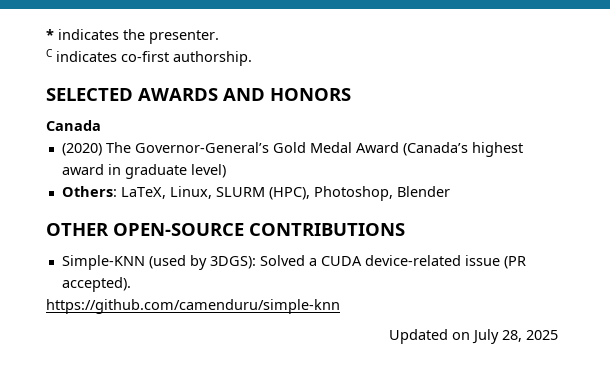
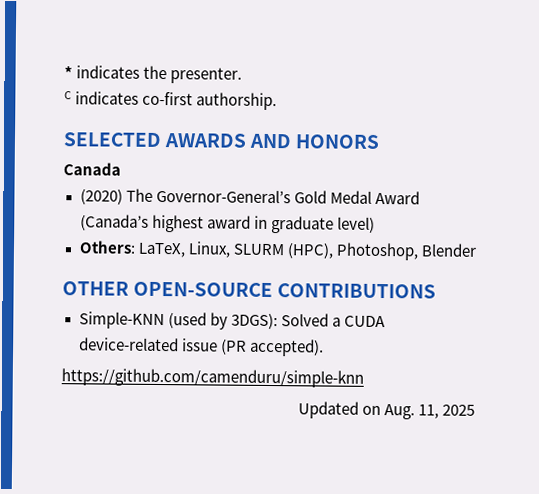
- Updated on July 28, 2025
+ Updated on Aug. 11, 2025

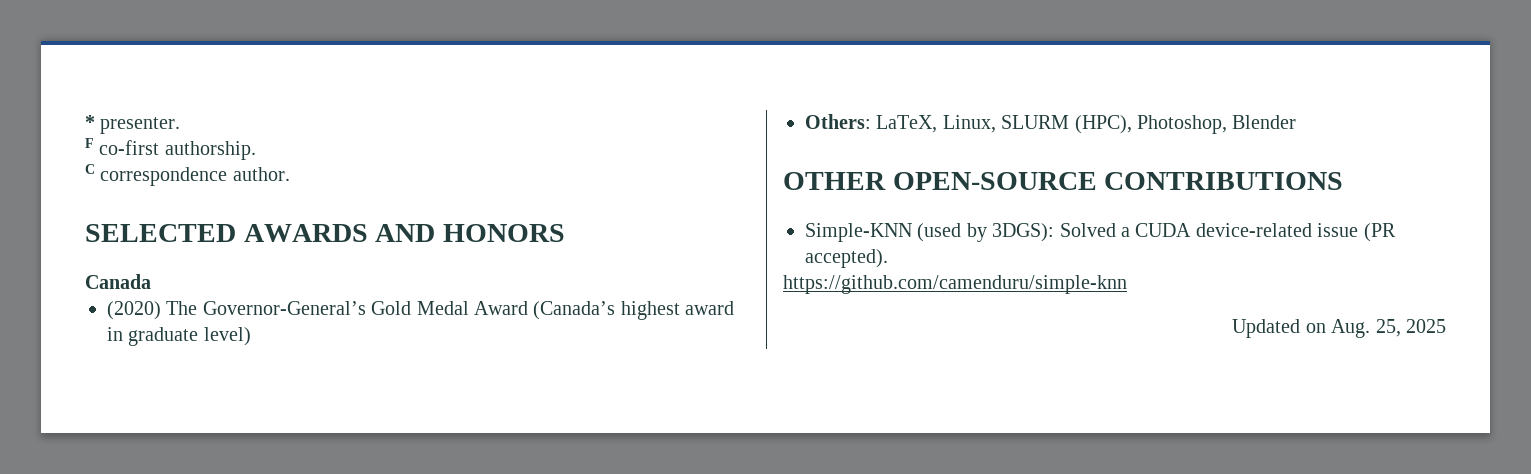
- * indicates the presenter.
+ * presenter.
- C indicates co-first authorship.
+ F co-first authorship.
+ C correspondence author.
- Updated on Aug. 11, 2025
+ Updated on Aug. 25, 2025

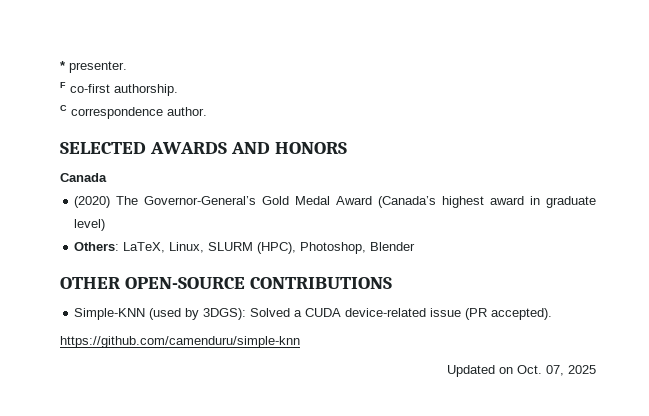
- Updated on Aug. 25, 2025
+ Updated on Oct. 07, 2025

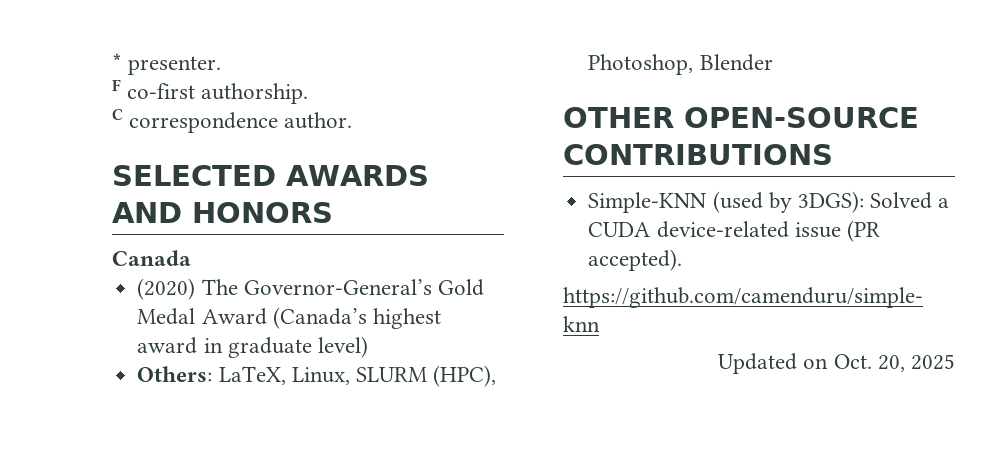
- Updated on Oct. 07, 2025
+ Updated on Oct. 20, 2025

